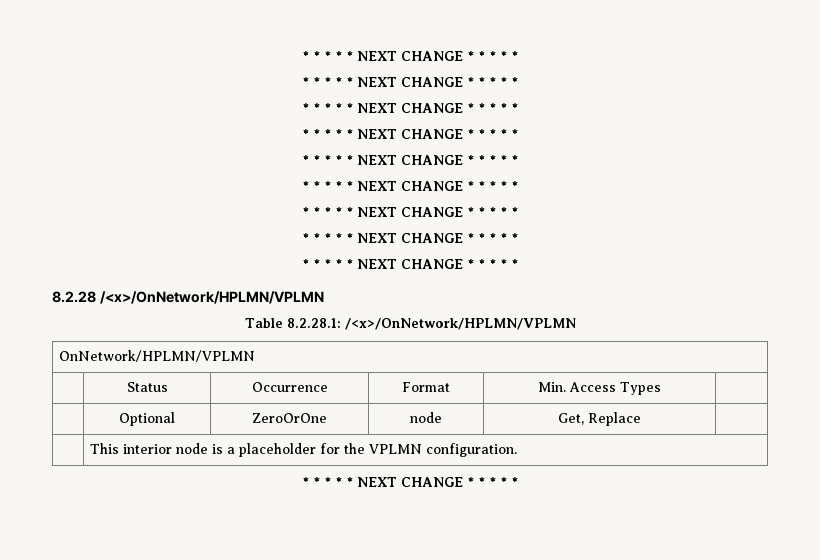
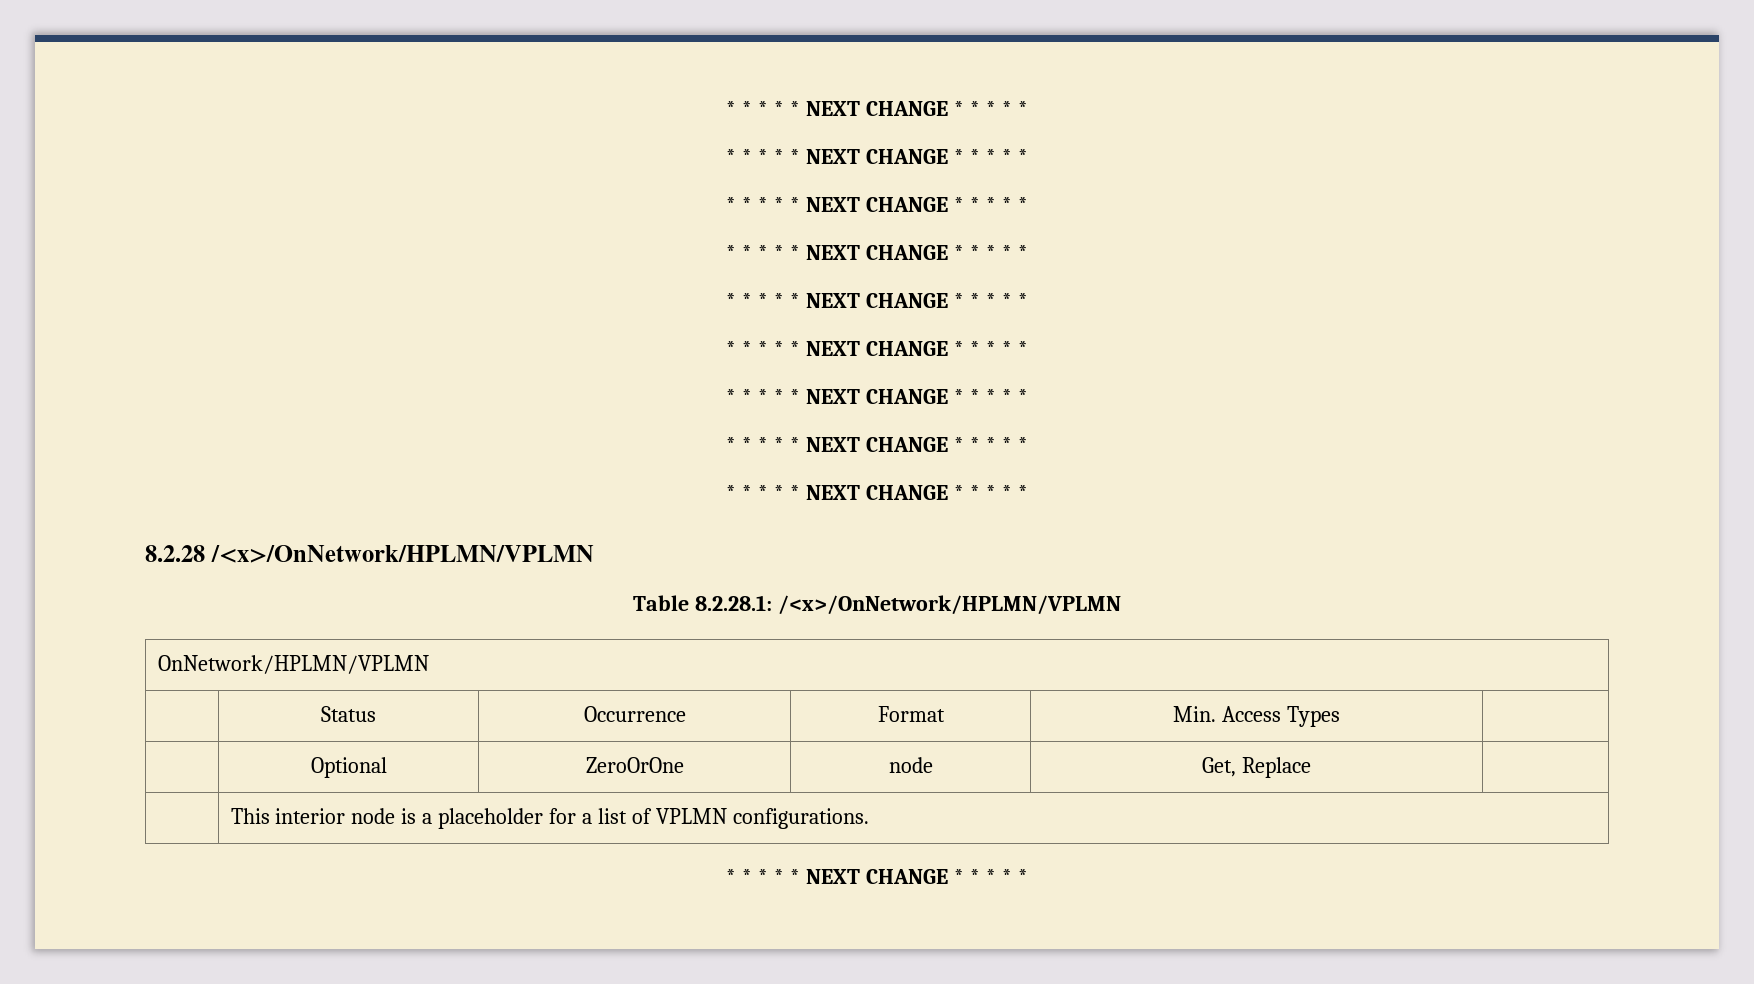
- | This interior node is a placeholder for the VPLMN configuration.
+ | This interior node is a placeholder for a list of VPLMN configurations.

